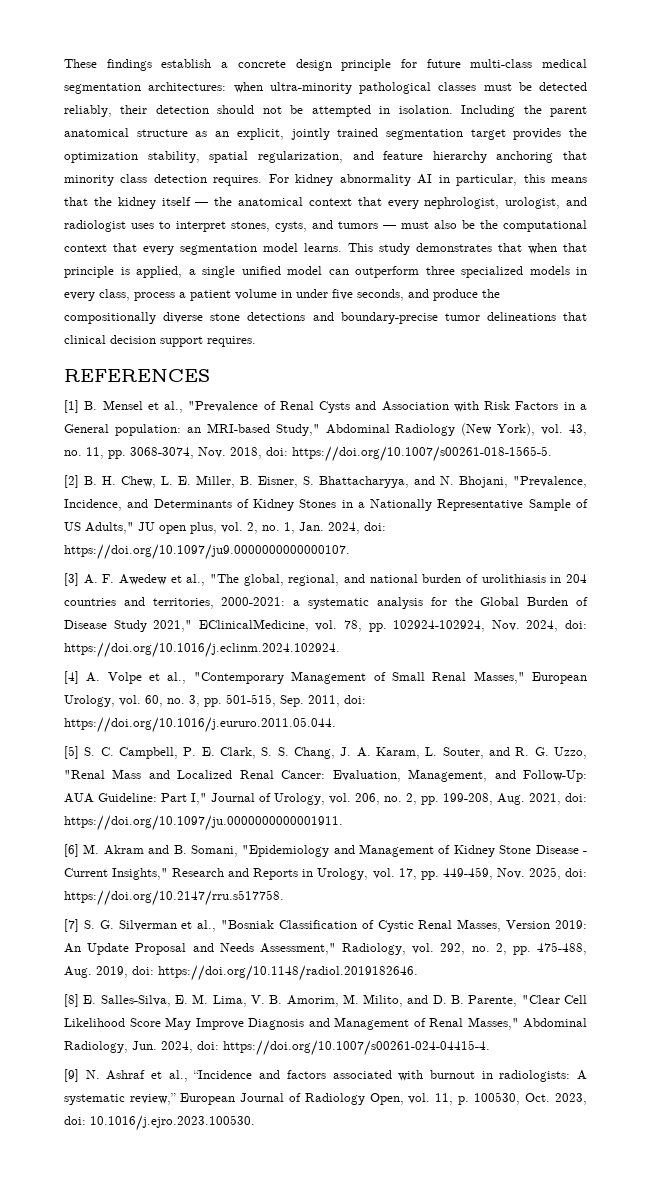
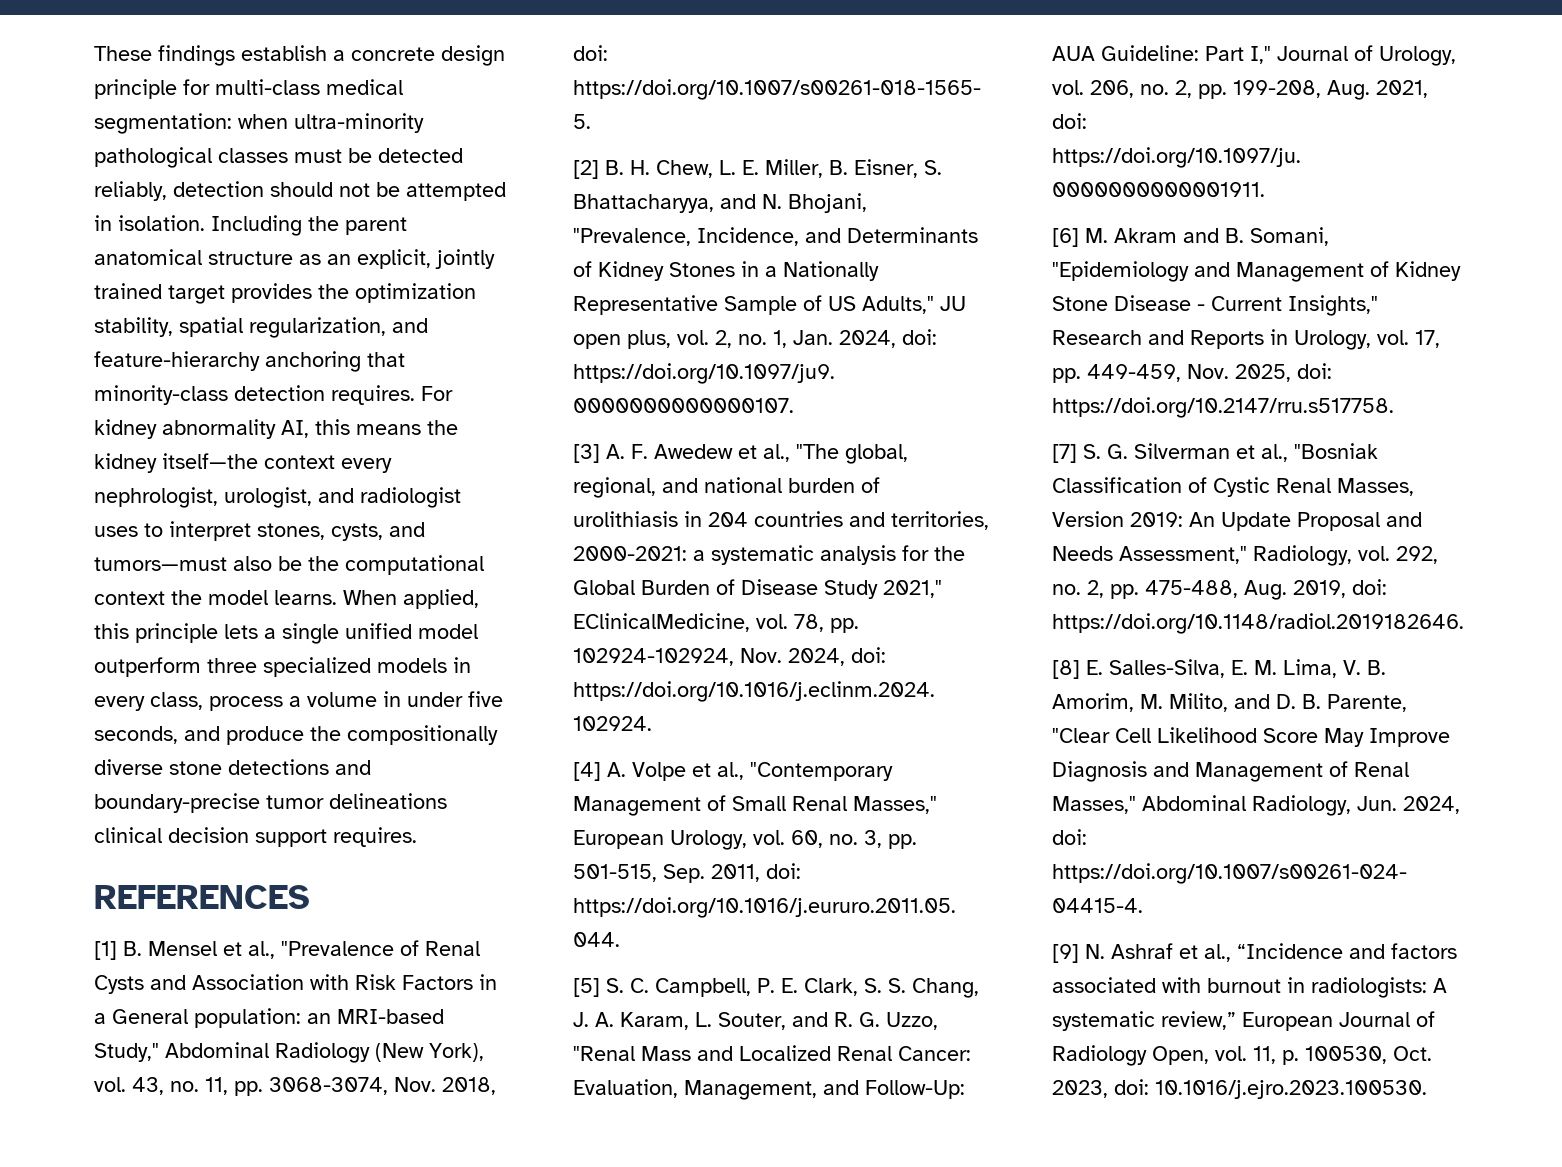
- These findings establish a concrete design principle for future multi-class medical segmentation architectures: when ultra-minority pathological classes must be detected reliably, their detection should not be attempted in isolation.
+ These findings establish a concrete design principle for multi-class medical segmentation: when ultra-minority pathological classes must be detected reliably, detection should not be attempted in isolation.
- Including the parent anatomical structure as an explicit, jointly trained segmentation target provides the optimization stability, spatial regularization, and feature hierarchy anchoring that minority class detection requires.
+ Including the parent anatomical structure as an explicit, jointly trained target provides the optimization stability, spatial regularization, and feature-hierarchy anchoring that minority-class detection requires.
- For kidney abnormality AI in particular, this means that the kidney itself — the anatomical context that every nephrologist, urologist, and radiologist uses to interpret stones, cysts, and tumors — must also be the computational context that every segmentation model learns. This study demonstrates that when that principle is applied, a single unified model can outperform three specialized models in every class, process a patient volume in under five seconds, and produce the compositionally diverse stone detections and boundary-precise tumor delineations that clinical decision support requires.
+ For kidney abnormality AI, this means the kidney itself—the context every nephrologist, urologist, and radiologist uses to interpret stones, cysts, and tumors—must also be the computational context the model learns. When applied, this principle lets a single unified model outperform three specialized models in every class, process a volume in under five seconds, and produce the compositionally diverse stone detections and boundary-precise tumor delineations clinical decision support requires.

